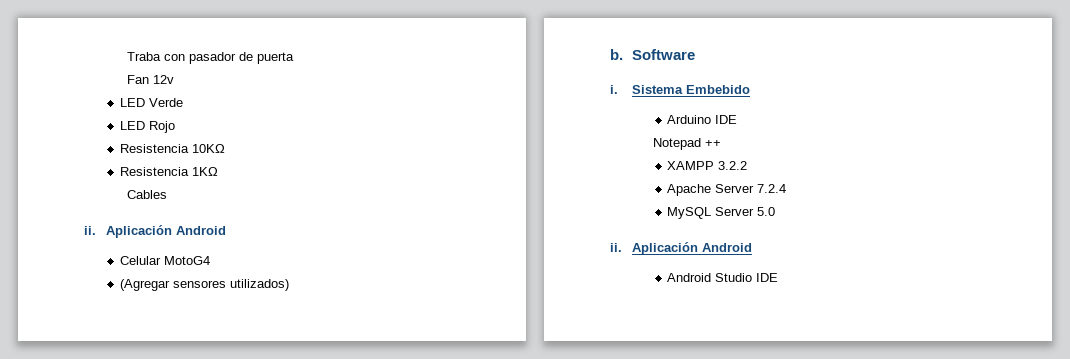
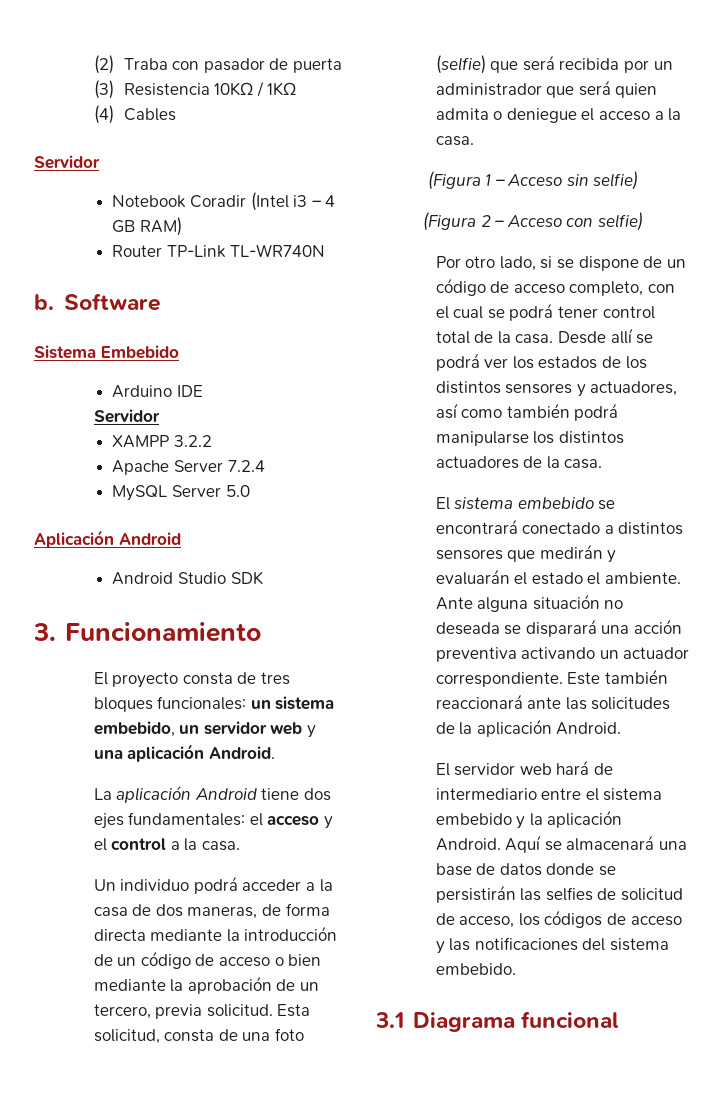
- Traba con pasador de puerta
+ (2) Traba con pasador de puerta
- Fan 12v
- LED Verde
- LED Rojo
- Resistencia 10KΩ
- Resistencia 1KΩ
+ (3) Resistencia 10KΩ / 1KΩ
- Cables
- ii. Aplicación Android
- Celular MotoG4
- (Agregar sensores utilizados)
+ (4) Cables
+ Servidor
+ Notebook Coradir (Intel i3 – 4 GB RAM)
+ Router TP-Link TL-WR740N
- i.
  Arduino IDE
- Notepad ++
+ Servidor
  MySQL Server 5.0
- ii. Aplicación Android
+ Aplicación Android
- Android Studio IDE
+ Android Studio SDK
+ 3. Funcionamiento
+ El proyecto consta de tres bloques funcionales: un sistema embebido, un servidor web y una aplicación Android.
+ La aplicación Android tiene dos ejes fundamentales: el acceso y el control a la casa.
+ Un individuo podrá acceder a la casa de dos maneras, de forma directa mediante la introducción de un código de acceso o bien mediante la aprobación de un tercero, previa solicitud. Esta solicitud, consta de una foto (selfie) que será recibida por un administrador que será quien admita o deniegue el acceso a la casa.
+ (Figura 1 – Acceso sin selfie)
+ (Figura 2 – Acceso con selfie)
+ Por otro lado, si se dispone de un código de acceso completo, con el cual se podrá tener control total de la casa. Desde allí se podrá ver los estados de los distintos sensores y actuadores, así como también podrá manipularse los distintos actuadores de la casa.
+ El sistema embebido se encontrará conectado a distintos sensores que medirán y evaluarán el estado el ambiente. Ante alguna situación no deseada se disparará una acción preventiva activando un actuador correspondiente. Este también reaccionará ante las solicitudes de la aplicación Android.
+ El servidor web hará de intermediario entre el sistema embebido y la aplicación Android. Aquí se almacenará una base de datos donde se persistirán las selfies de solicitud de acceso, los códigos de acceso y las notificaciones del sistema embebido.
+ 3.1 Diagrama funcional

